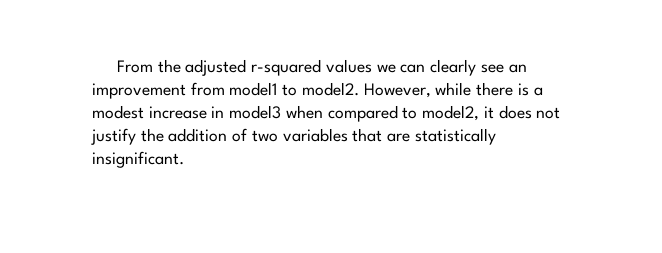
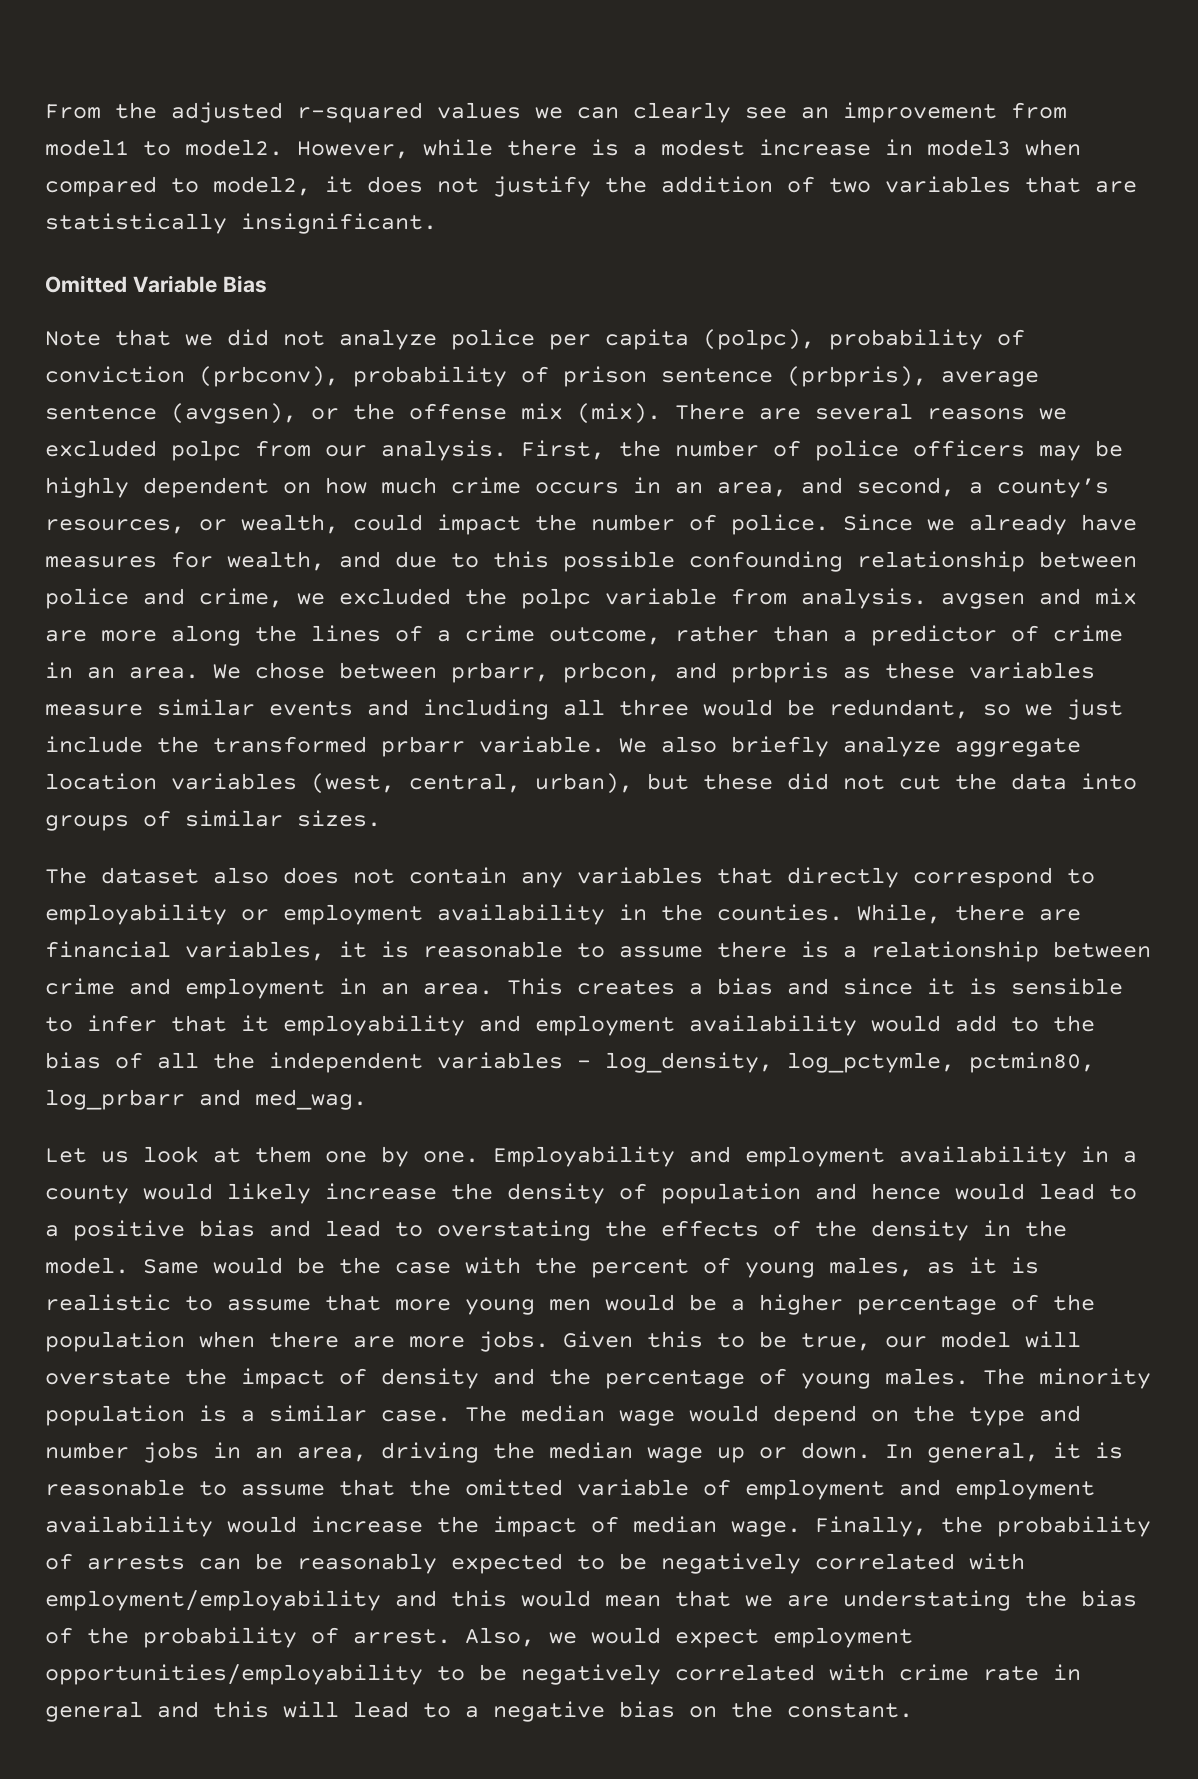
+ Omitted Variable Bias
+ Note that we did not analyze police per capita (polpc), probability of conviction (prbconv), probability of prison sentence (prbpris), average sentence (avgsen), or the offense mix (mix). There are several reasons we excluded polpc from our analysis. First, the number of police officers may be highly dependent on how much crime occurs in an area, and second, a county’s resources, or wealth, could impact the number of police. Since we already have measures for wealth, and due to this possible confounding relationship between police and crime, we excluded the polpc variable from analysis. avgsen and mix are more along the lines of a crime outcome, rather than a predictor of crime in an area. We chose between prbarr, prbcon, and prbpris as these variables measure similar events and including all three would be redundant, so we just include the transformed prbarr variable. We also briefly analyze aggregate location variables (west, central, urban), but these did not cut the data into groups of similar sizes.
+ The dataset also does not contain any variables that directly correspond to employability or employment availability in the counties. While, there are financial variables, it is reasonable to assume there is a relationship between crime and employment in an area. This creates a bias and since it is sensible to infer that it employability and employment availability would add to the bias of all the independent variables - log_density, log_pctymle, pctmin80, log_prbarr and med_wag.
+ Let us look at them one by one. Employability and employment availability in a county would likely increase the density of population and hence would lead to a positive bias and lead to overstating the effects of the density in the model. Same would be the case with the percent of young males, as it is realistic to assume that more young men would be a higher percentage of the population when there are more jobs. Given this to be true, our model will overstate the impact of density and the percentage of young males. The minority population is a similar case. The median wage would depend on the type and number jobs in an area, driving the median wage up or down. In general, it is reasonable to assume that the omitted variable of employment and employment availability would increase the impact of median wage. Finally, the probability of arrests can be reasonably expected to be negatively correlated with employment/employability and this would mean that we are understating the bias of the probability of arrest. Also, we would expect employment opportunities/employability to be negatively correlated with crime rate in general and this will lead to a negative bias on the constant.

